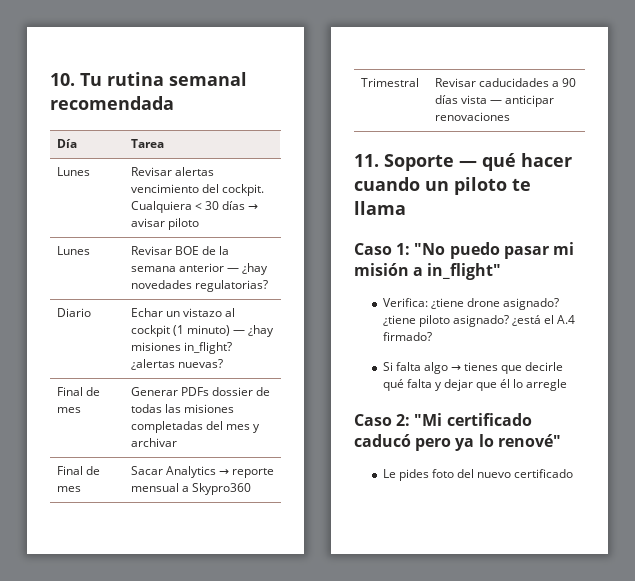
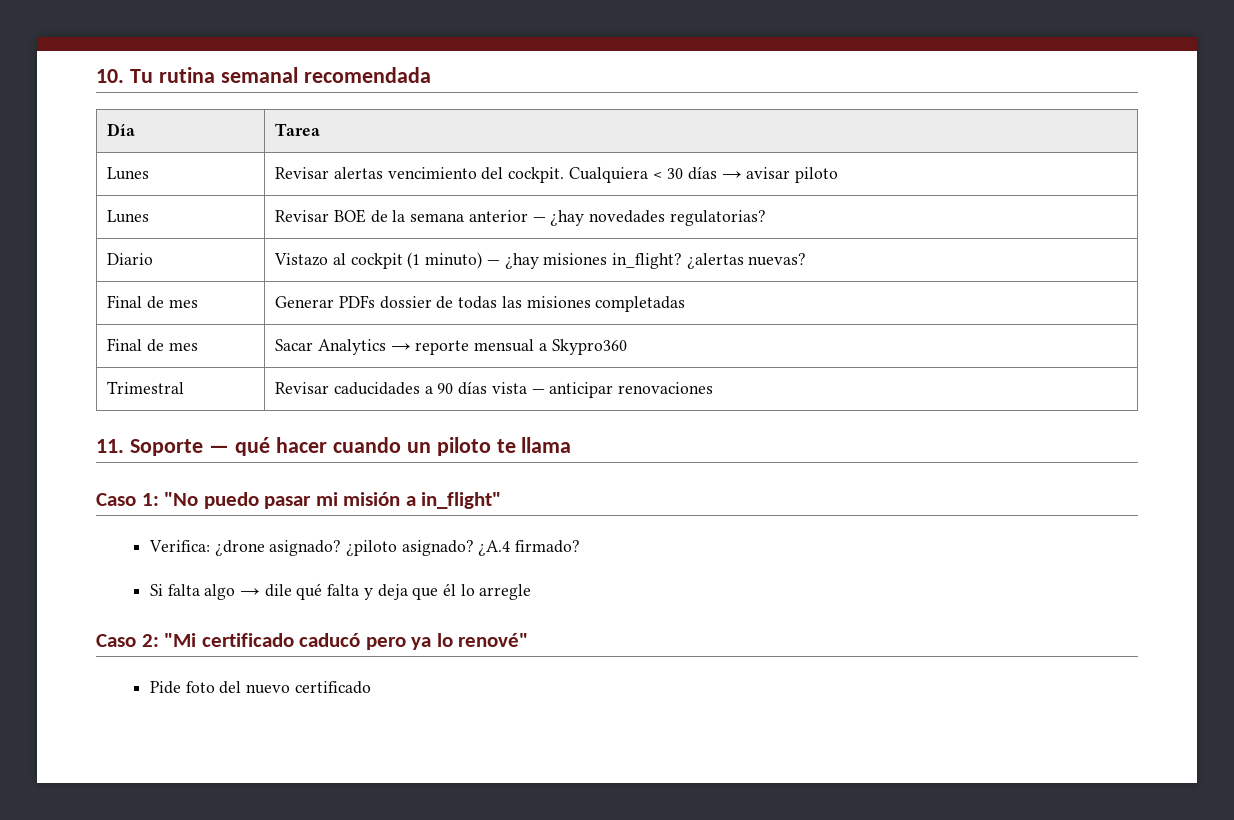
- Diario | Echar un vistazo al cockpit (1 minuto) — ¿hay misiones in_flight? ¿alertas nuevas?
+ Diario | Vistazo al cockpit (1 minuto) — ¿hay misiones in_flight? ¿alertas nuevas?
- Final de mes | Generar PDFs dossier de todas las misiones completadas del mes y archivar
+ Final de mes | Generar PDFs dossier de todas las misiones completadas
- Verifica: ¿tiene drone asignado? ¿tiene piloto asignado? ¿está el A.4 firmado?
+ Verifica: ¿drone asignado? ¿piloto asignado? ¿A.4 firmado?
- Si falta algo → tienes que decirle qué falta y dejar que él lo arregle
+ Si falta algo → dile qué falta y deja que él lo arregle
- Le pides foto del nuevo certificado
+ Pide foto del nuevo certificado

